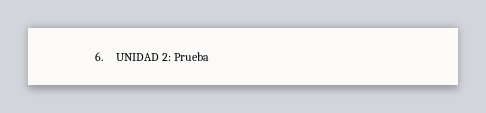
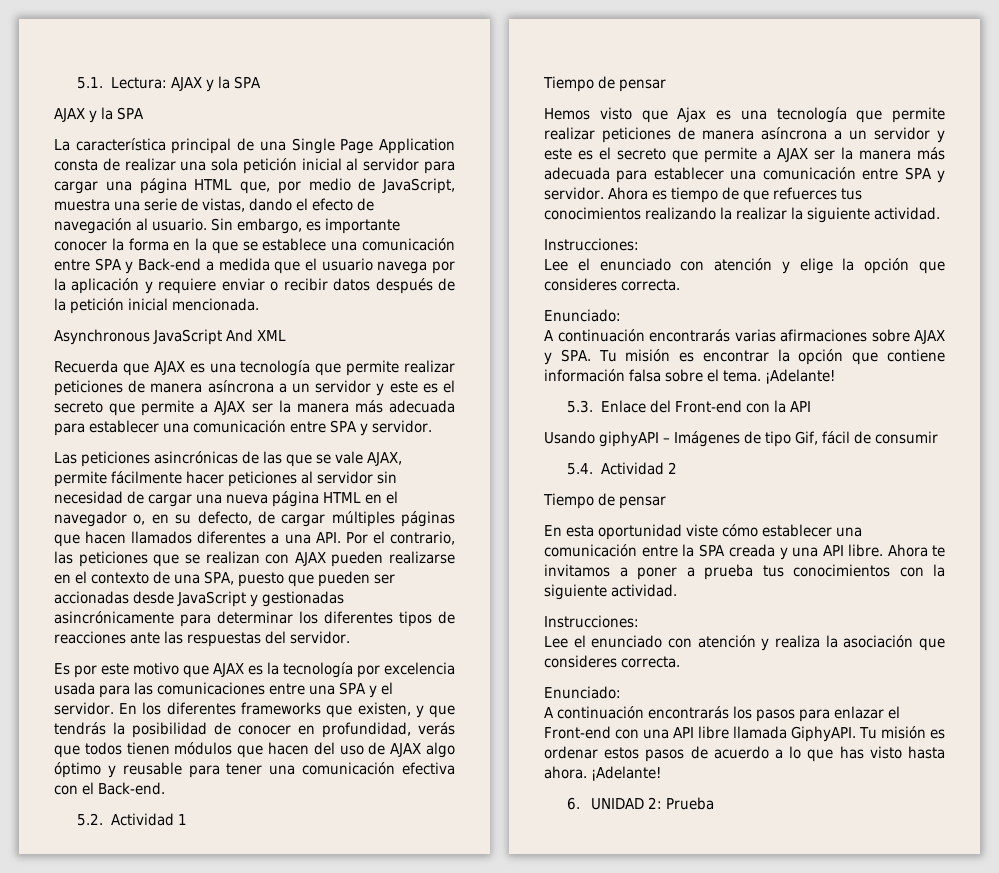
+ 5.1. Lectura: AJAX y la SPA
+ AJAX y la SPA
+ La característica principal de una Single Page Application consta de realizar una sola petición inicial al servidor para cargar una página HTML que, por medio de JavaScript, muestra una serie de vistas, dando el efecto de navegación al usuario. Sin embargo, es importante conocer la forma en la que se establece una comunicación entre SPA y Back-end a medida que el usuario navega por la aplicación y requiere enviar o recibir datos después de la petición inicial mencionada.
+ Asynchronous JavaScript And XML
+ Recuerda que AJAX es una tecnología que permite realizar peticiones de manera asíncrona a un servidor y este es el secreto que permite a AJAX ser la manera más adecuada para establecer una comunicación entre SPA y servidor.
+ Las peticiones asincrónicas de las que se vale AJAX, permite fácilmente hacer peticiones al servidor sin necesidad de cargar una nueva página HTML en el navegador o, en su defecto, de cargar múltiples páginas que hacen llamados diferentes a una API. Por el contrario, las peticiones que se realizan con AJAX pueden realizarse en el contexto de una SPA, puesto que pueden ser accionadas desde JavaScript y gestionadas asincrónicamente para determinar los diferentes tipos de reacciones ante las respuestas del servidor.
+ Es por este motivo que AJAX es la tecnología por excelencia usada para las comunicaciones entre una SPA y el servidor. En los diferentes frameworks que existen, y que tendrás la posibilidad de conocer en profundidad, verás que todos tienen módulos que hacen del uso de AJAX algo óptimo y reusable para tener una comunicación efectiva con el Back-end.
+ 5.2. Actividad 1
+ Tiempo de pensar
+ Hemos visto que Ajax es una tecnología que permite realizar peticiones de manera asíncrona a un servidor y este es el secreto que permite a AJAX ser la manera más adecuada para establecer una comunicación entre SPA y servidor. Ahora es tiempo de que refuerces tus conocimientos realizando la realizar la siguiente actividad.
+ Instrucciones:
+ Lee el enunciado con atención y elige la opción que consideres correcta.
+ Enunciado:
+ A continuación encontrarás varias afirmaciones sobre AJAX y SPA. Tu misión es encontrar la opción que contiene información falsa sobre el tema. ¡Adelante!
+ 5.3. Enlace del Front-end con la API
+ Usando giphyAPI – Imágenes de tipo Gif, fácil de consumir
+ 5.4. Actividad 2
+ Tiempo de pensar
+ En esta oportunidad viste cómo establecer una comunicación entre la SPA creada y una API libre. Ahora te invitamos a poner a prueba tus conocimientos con la siguiente actividad.
+ Instrucciones:
+ Lee el enunciado con atención y realiza la asociación que consideres correcta.
+ Enunciado:
+ A continuación encontrarás los pasos para enlazar el Front-end con una API libre llamada GiphyAPI. Tu misión es ordenar estos pasos de acuerdo a lo que has visto hasta ahora. ¡Adelante!

